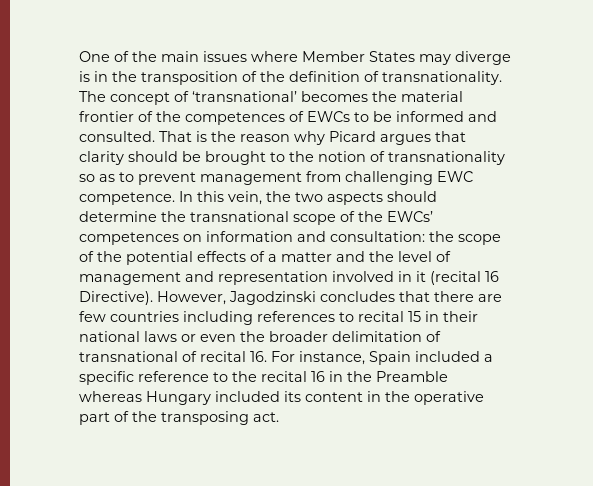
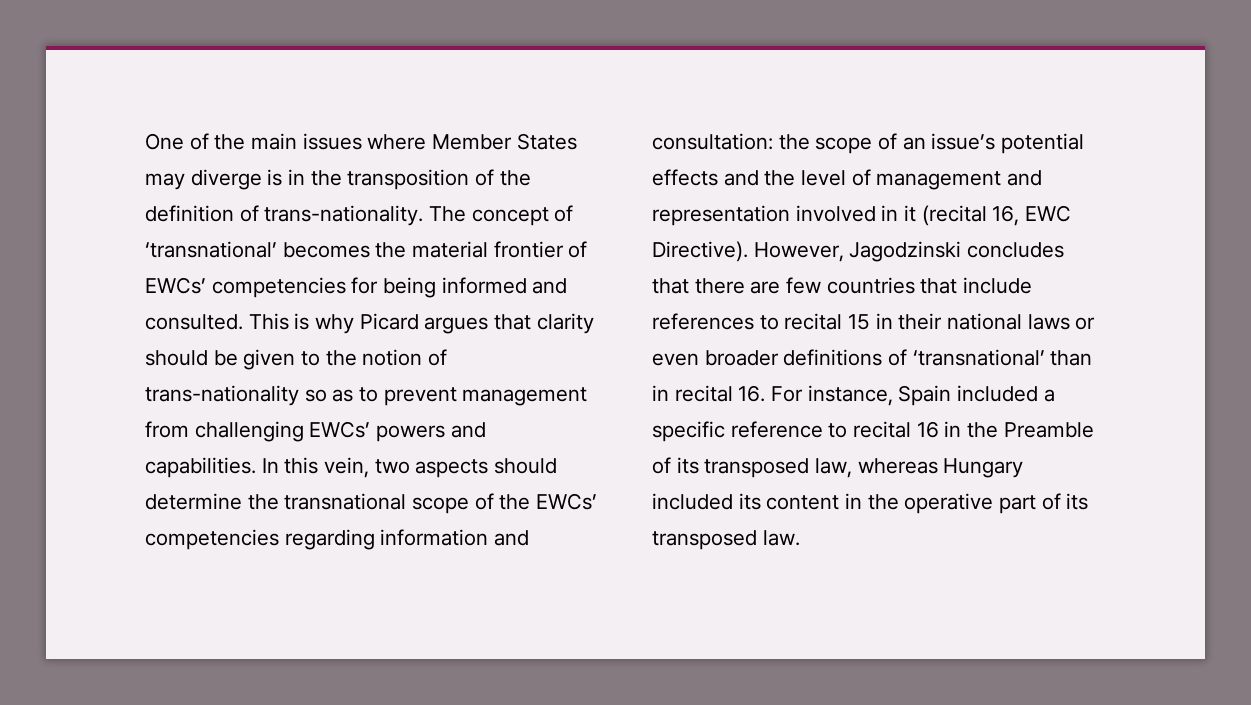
- One of the main issues where Member States may diverge is in the transposition of the definition of transnationality.
+ One of the main issues where Member States may diverge is in the transposition of the definition of trans-nationality.
- The concept of ‘transnational’ becomes the material frontier of the competences of EWCs to be informed and consulted. That is the reason why Picard argues that clarity should be brought to the notion of transnationality so as to prevent management from challenging EWC competence.
+ The concept of ‘transnational’ becomes the material frontier of EWCs’ competencies for being informed and consulted. This is why Picard argues that clarity should be given to the notion of trans-nationality so as to prevent management from challenging EWCs’ powers and capabilities.
- In this vein, the two aspects should determine the transnational scope of the EWCs’ competences on information and consultation: the scope of the potential effects of a matter and the level of management and representation involved in it (recital 16 Directive).
+ In this vein, two aspects should determine the transnational scope of the EWCs’ competencies regarding information and consultation: the scope of an issue’s potential effects and the level of management and representation involved in it (recital 16, EWC Directive).
- However, Jagodzinski concludes that there are few countries including references to recital 15 in their national laws or even the broader delimitation of transnational of recital 16. For instance, Spain included a specific reference to the recital 16 in the Preamble whereas Hungary included its content in the operative part of the transposing act.
+ However, Jagodzinski concludes that there are few countries that include references to recital 15 in their national laws or even broader definitions of ‘transnational’ than in recital 16. For instance, Spain included a specific reference to recital 16 in the Preamble of its transposed law, whereas Hungary included its content in the operative part of its transposed law.

